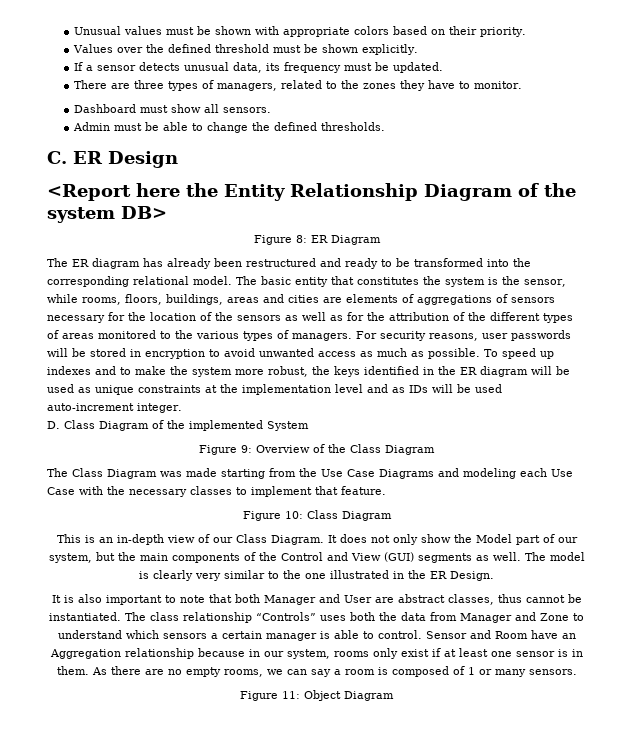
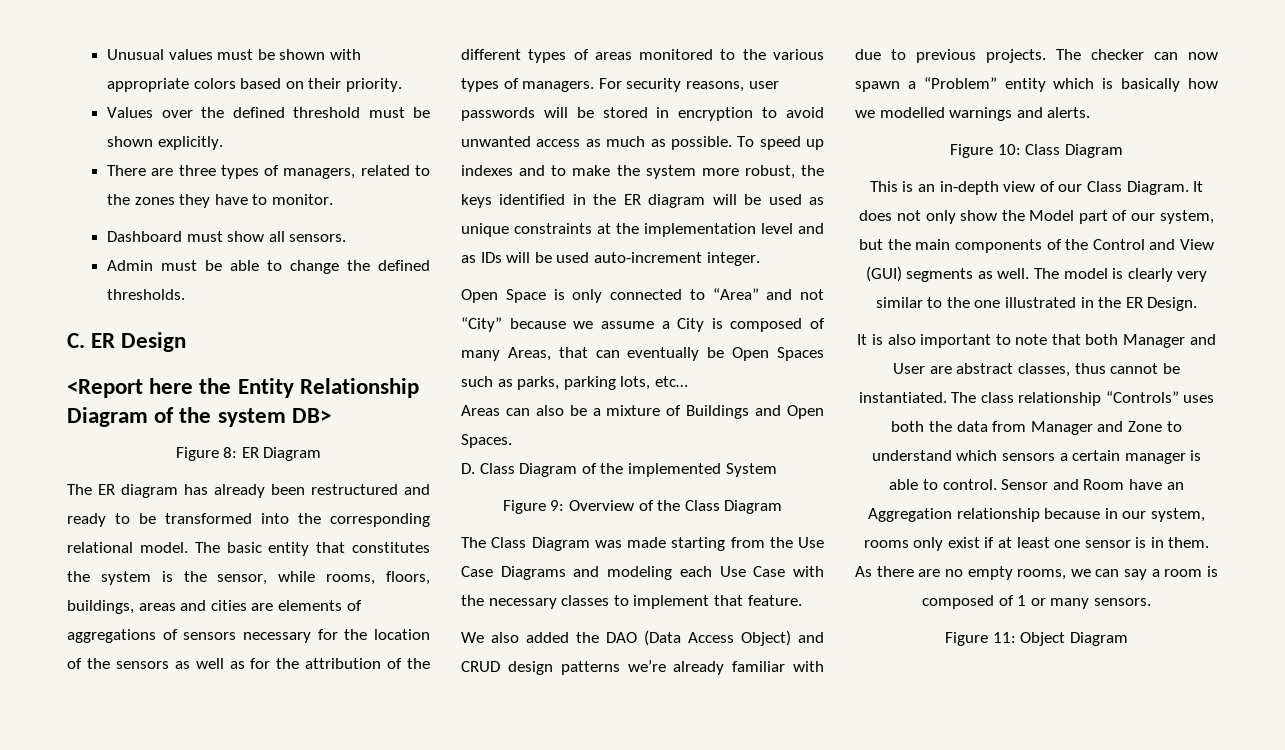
- If a sensor detects unusual data, its frequency must be updated.
+ Open Space is only connected to “Area” and not “City” because we assume a City is composed of many Areas, that can eventually be Open Spaces such as parks, parking lots, etc…
+ Areas can also be a mixture of Buildings and Open Spaces.
+ We also added the DAO (Data Access Object) and CRUD design patterns we’re already familiar with due to previous projects. The checker can now spawn a “Problem” entity which is basically how we modelled warnings and alerts.

